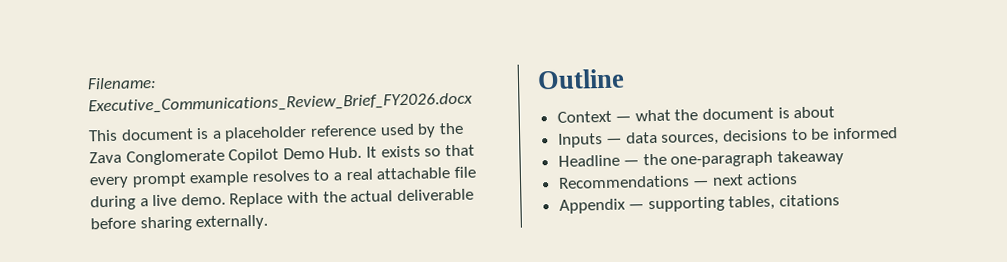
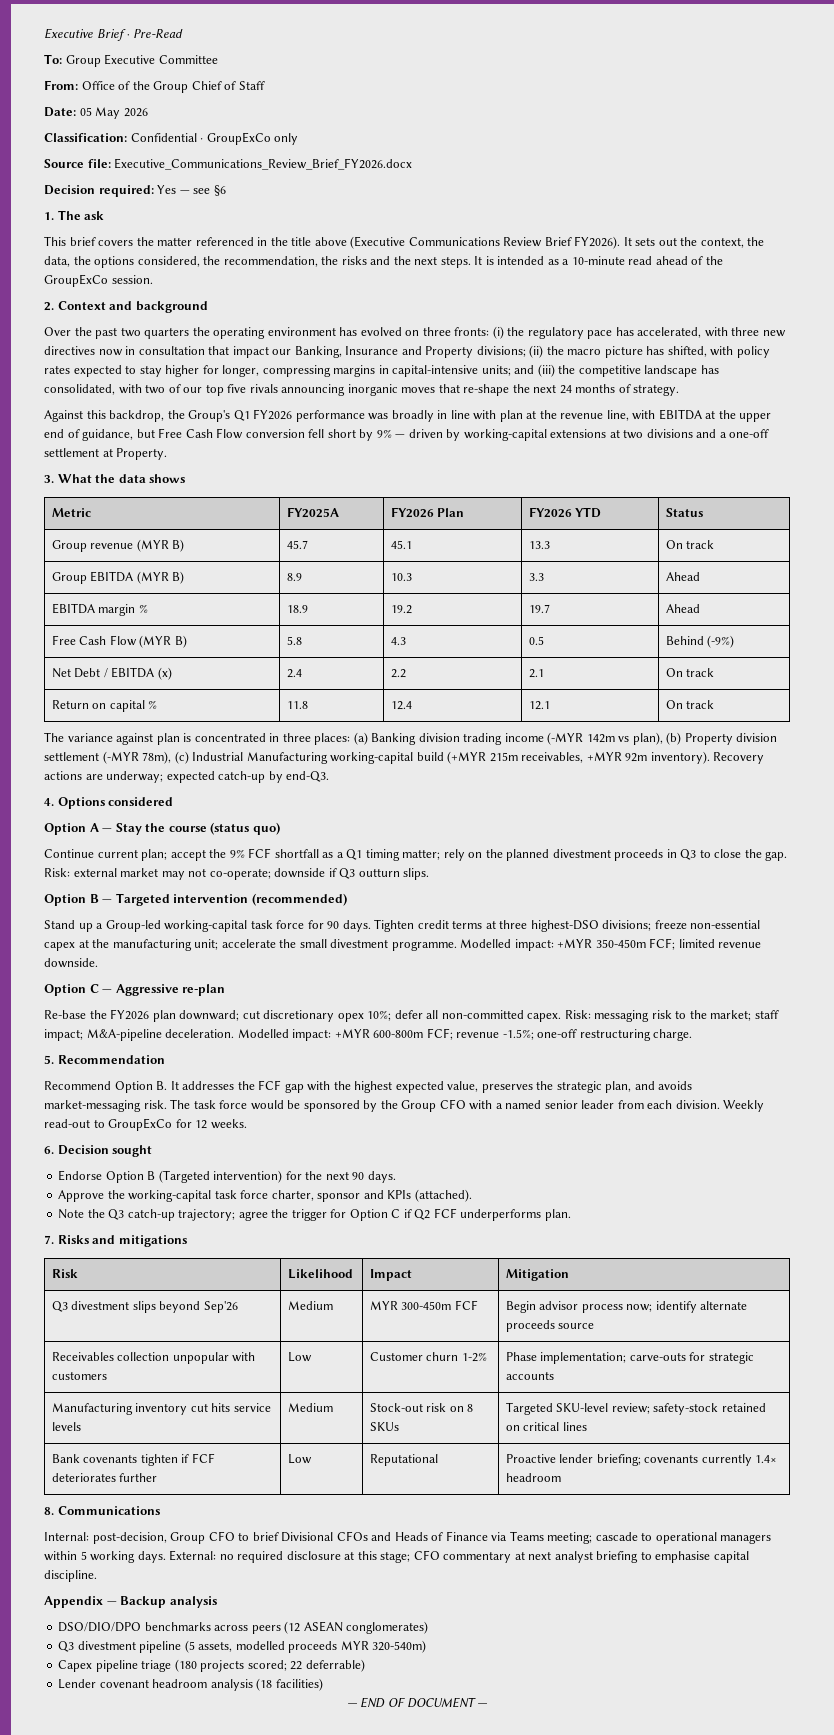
- Filename: Executive_Communications_Review_Brief_FY2026.docx
- This document is a placeholder reference used by the Zava Conglomerate Copilot Demo Hub. It exists so that every prompt example resolves to a real attachable file during a live demo. Replace with the actual deliverable before sharing externally.
- Outline
- Context — what the document is about
- Inputs — data sources, decisions to be informed
- Headline — the one-paragraph takeaway
- Recommendations — next actions
- Appendix — supporting tables, citations
+ Executive Brief · Pre-Read
+ To: Group Executive Committee
+ From: Office of the Group Chief of Staff
+ Date: 05 May 2026
+ Classification: Confidential · GroupExCo only
+ Source file: Executive_Communications_Review_Brief_FY2026.docx
+ Decision required: Yes — see §6
+ 1. The ask
+ This brief covers the matter referenced in the title above (Executive Communications Review Brief FY2026). It sets out the context, the data, the options considered, the recommendation, the risks and the next steps. It is intended as a 10-minute read ahead of the GroupExCo session.
+ 2. Context and background
+ Over the past two quarters the operating environment has evolved on three fronts: (i) the regulatory pace has accelerated, with three new directives now in consultation that impact our Banking, Insurance and Property divisions; (ii) the macro picture has shifted, with policy rates expected to stay higher for longer, compressing margins in capital-intensive units; and (iii) the competitive landscape has consolidated, with two of our top five rivals announcing inorganic moves that re-shape the next 24 months of strategy.
+ Against this backdrop, the Group's Q1 FY2026 performance was broadly in line with plan at the revenue line, with EBITDA at the upper end of guidance, but Free Cash Flow conversion fell short by 9% — driven by working-capital extensions at two divisions and a one-off settlement at Property.
+ 3. What the data shows
+ Metric | FY2025A | FY2026 Plan | FY2026 YTD | Status
+ Group revenue (MYR B) | 45.7 | 45.1 | 13.3 | On track
+ Group EBITDA (MYR B) | 8.9 | 10.3 | 3.3 | Ahead
+ EBITDA margin % | 18.9 | 19.2 | 19.7 | Ahead
+ Free Cash Flow (MYR B) | 5.8 | 4.3 | 0.5 | Behind (-9%)
+ Net Debt / EBITDA (x) | 2.4 | 2.2 | 2.1 | On track
+ Return on capital % | 11.8 | 12.4 | 12.1 | On track
+ The variance against plan is concentrated in three places: (a) Banking division trading income (-MYR 142m vs plan), (b) Property division settlement (-MYR 78m), (c) Industrial Manufacturing working-capital build (+MYR 215m receivables, +MYR 92m inventory). Recovery actions are underway; expected catch-up by end-Q3.
+ 4. Options considered
+ Option A — Stay the course (status quo)
+ Continue current plan; accept the 9% FCF shortfall as a Q1 timing matter; rely on the planned divestment proceeds in Q3 to close the gap. Risk: external market may not co-operate; downside if Q3 outturn slips.
+ Option B — Targeted intervention (recommended)
+ Stand up a Group-led working-capital task force for 90 days. Tighten credit terms at three highest-DSO divisions; freeze non-essential capex at the manufacturing unit; accelerate the small divestment programme. Modelled impact: +MYR 350-450m FCF; limited revenue downside.
+ Option C — Aggressive re-plan
+ Re-base the FY2026 plan downward; cut discretionary opex 10%; defer all non-committed capex. Risk: messaging risk to the market; staff impact; M&A-pipeline deceleration. Modelled impact: +MYR 600-800m FCF; revenue -1.5%; one-off restructuring charge.
+ 5. Recommendation
+ Recommend Option B. It addresses the FCF gap with the highest expected value, preserves the strategic plan, and avoids market-messaging risk. The task force would be sponsored by the Group CFO with a named senior leader from each division. Weekly read-out to GroupExCo for 12 weeks.
+ 6. Decision sought
+ Endorse Option B (Targeted intervention) for the next 90 days.
+ Approve the working-capital task force charter, sponsor and KPIs (attached).
+ Note the Q3 catch-up trajectory; agree the trigger for Option C if Q2 FCF underperforms plan.
+ 7. Risks and mitigations
+ Risk | Likelihood | Impact | Mitigation
+ Q3 divestment slips beyond Sep'26 | Medium | MYR 300-450m FCF | Begin advisor process now; identify alternate proceeds source
+ Receivables collection unpopular with customers | Low | Customer churn 1-2% | Phase implementation; carve-outs for strategic accounts
+ Manufacturing inventory cut hits service levels | Medium | Stock-out risk on 8 SKUs | Targeted SKU-level review; safety-stock retained on critical lines
+ Bank covenants tighten if FCF deteriorates further | Low | Reputational | Proactive lender briefing; covenants currently 1.4× headroom
+ 8. Communications
+ Internal: post-decision, Group CFO to brief Divisional CFOs and Heads of Finance via Teams meeting; cascade to operational managers within 5 working days. External: no required disclosure at this stage; CFO commentary at next analyst briefing to emphasise capital discipline.
+ Appendix — Backup analysis
+ DSO/DIO/DPO benchmarks across peers (12 ASEAN conglomerates)
+ Q3 divestment pipeline (5 assets, modelled proceeds MYR 320-540m)
+ Capex pipeline triage (180 projects scored; 22 deferrable)
+ Lender covenant headroom analysis (18 facilities)
+ — END OF DOCUMENT —

